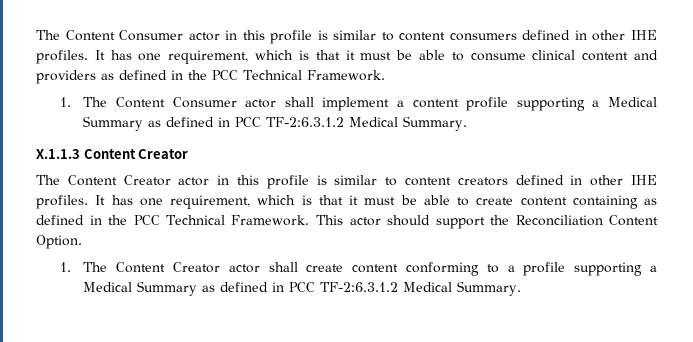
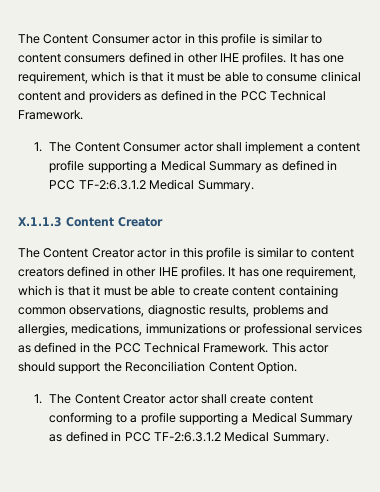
- It has one requirement, which is that it must be able to create content containing as defined in the PCC Technical Framework.
+ It has one requirement, which is that it must be able to create content containing common observations, diagnostic results, problems and allergies, medications, immunizations or professional services as defined in the PCC Technical Framework.

